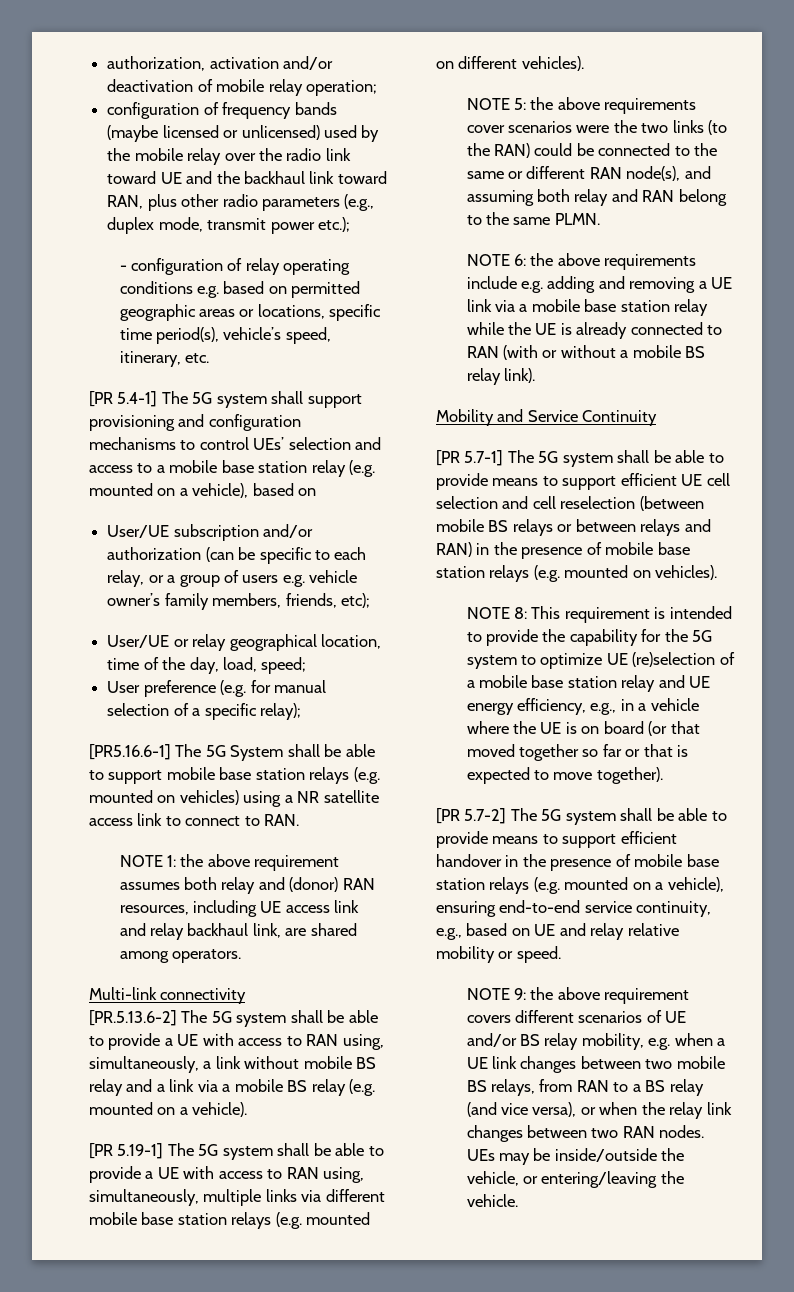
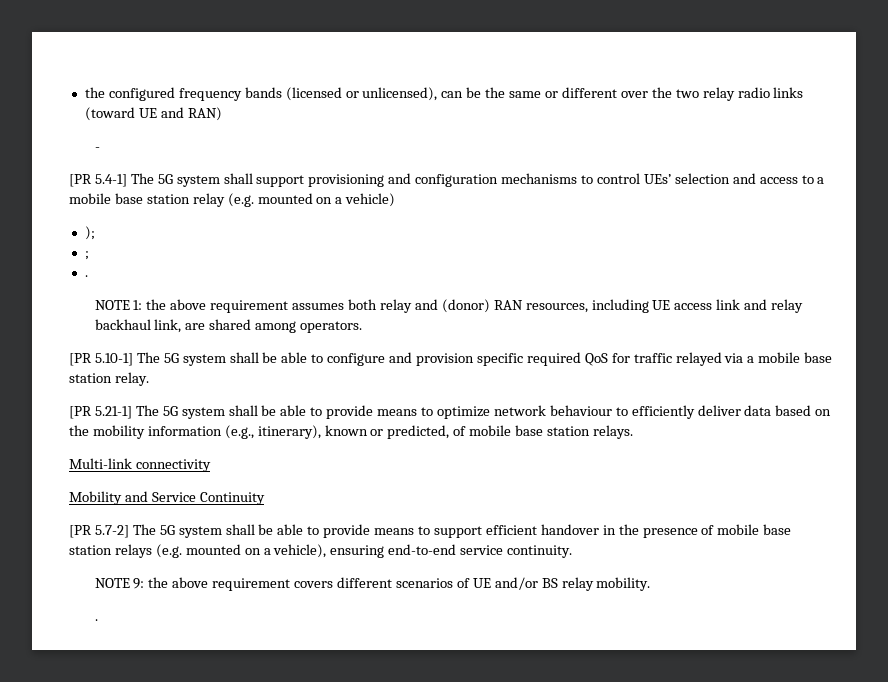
- authorization, activation and/or deactivation of mobile relay operation;
- configuration of frequency bands (maybe licensed or unlicensed) used by the mobile relay over the radio link toward UE and the backhaul link toward RAN, plus other radio parameters (e.g., duplex mode, transmit power etc.);
- - configuration of relay operating conditions e.g. based on permitted geographic areas or locations, specific time period(s), vehicle’s speed, itinerary, etc.
+ the configured frequency bands (licensed or unlicensed), can be the same or different over the two relay radio links (toward UE and RAN)
+ -
- [PR 5.4-1] The 5G system shall support provisioning and configuration mechanisms to control UEs’ selection and access to a mobile base station relay (e.g. mounted on a vehicle), based on
- User/UE subscription and/or authorization (can be specific to each relay, or a group of users e.g. vehicle owner’s family members, friends, etc);
- User/UE or relay geographical location, time of the day, load, speed;
- User preference (e.g. for manual selection of a specific relay);
- [PR5.16.6-1] The 5G System shall be able to support mobile base station relays (e.g. mounted on vehicles) using a NR satellite access link to connect to RAN.
+ [PR 5.4-1] The 5G system shall support provisioning and configuration mechanisms to control UEs’ selection and access to a mobile base station relay (e.g. mounted on a vehicle)
+ );
+ ;
+ .
+ [PR 5.10-1] The 5G system shall be able to configure and provision specific required QoS for traffic relayed via a mobile base station relay.
+ [PR 5.21-1] The 5G system shall be able to provide means to optimize network behaviour to efficiently deliver data based on the mobility information (e.g., itinerary), known or predicted, of mobile base station relays.
  Multi-link connectivity
- [PR.5.13.6-2] The 5G system shall be able to provide a UE with access to RAN using, simultaneously, a link without mobile BS relay and a link via a mobile BS relay (e.g. mounted on a vehicle).
- [PR 5.19-1] The 5G system shall be able to provide a UE with access to RAN using, simultaneously, multiple links via different mobile base station relays (e.g. mounted on different vehicles).
- NOTE 5: the above requirements cover scenarios were the two links (to the RAN) could be connected to the same or different RAN node(s), and assuming both relay and RAN belong to the same PLMN.
- NOTE 6: the above requirements include e.g. adding and removing a UE link via a mobile base station relay while the UE is already connected to RAN (with or without a mobile BS relay link).
  Mobility and Service Continuity
- [PR 5.7-1] The 5G system shall be able to provide means to support efficient UE cell selection and cell reselection (between mobile BS relays or between relays and RAN) in the presence of mobile base station relays (e.g. mounted on vehicles).
- NOTE 8: This requirement is intended to provide the capability for the 5G system to optimize UE (re)selection of a mobile base station relay and UE energy efficiency, e.g., in a vehicle where the UE is on board (or that moved together so far or that is expected to move together).
- [PR 5.7-2] The 5G system shall be able to provide means to support efficient handover in the presence of mobile base station relays (e.g. mounted on a vehicle), ensuring end-to-end service continuity, e.g., based on UE and relay relative mobility or speed.
+ [PR 5.7-2] The 5G system shall be able to provide means to support efficient handover in the presence of mobile base station relays (e.g. mounted on a vehicle), ensuring end-to-end service continuity.
- NOTE 9: the above requirement covers different scenarios of UE and/or BS relay mobility, e.g. when a UE link changes between two mobile BS relays, from RAN to a BS relay (and vice versa), or when the relay link changes between two RAN nodes. UEs may be inside/outside the vehicle, or entering/leaving the vehicle.
+ NOTE 9: the above requirement covers different scenarios of UE and/or BS relay mobility.
+ .

